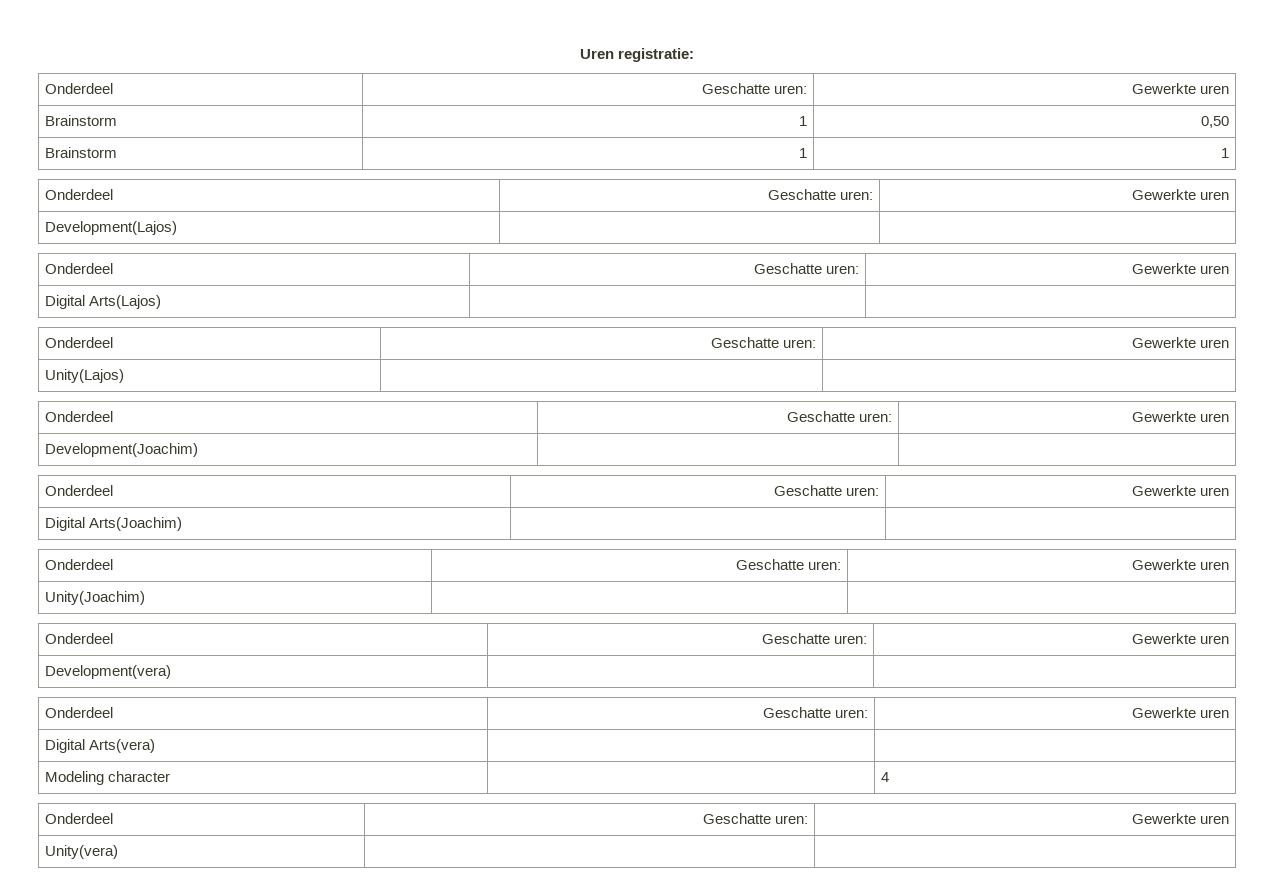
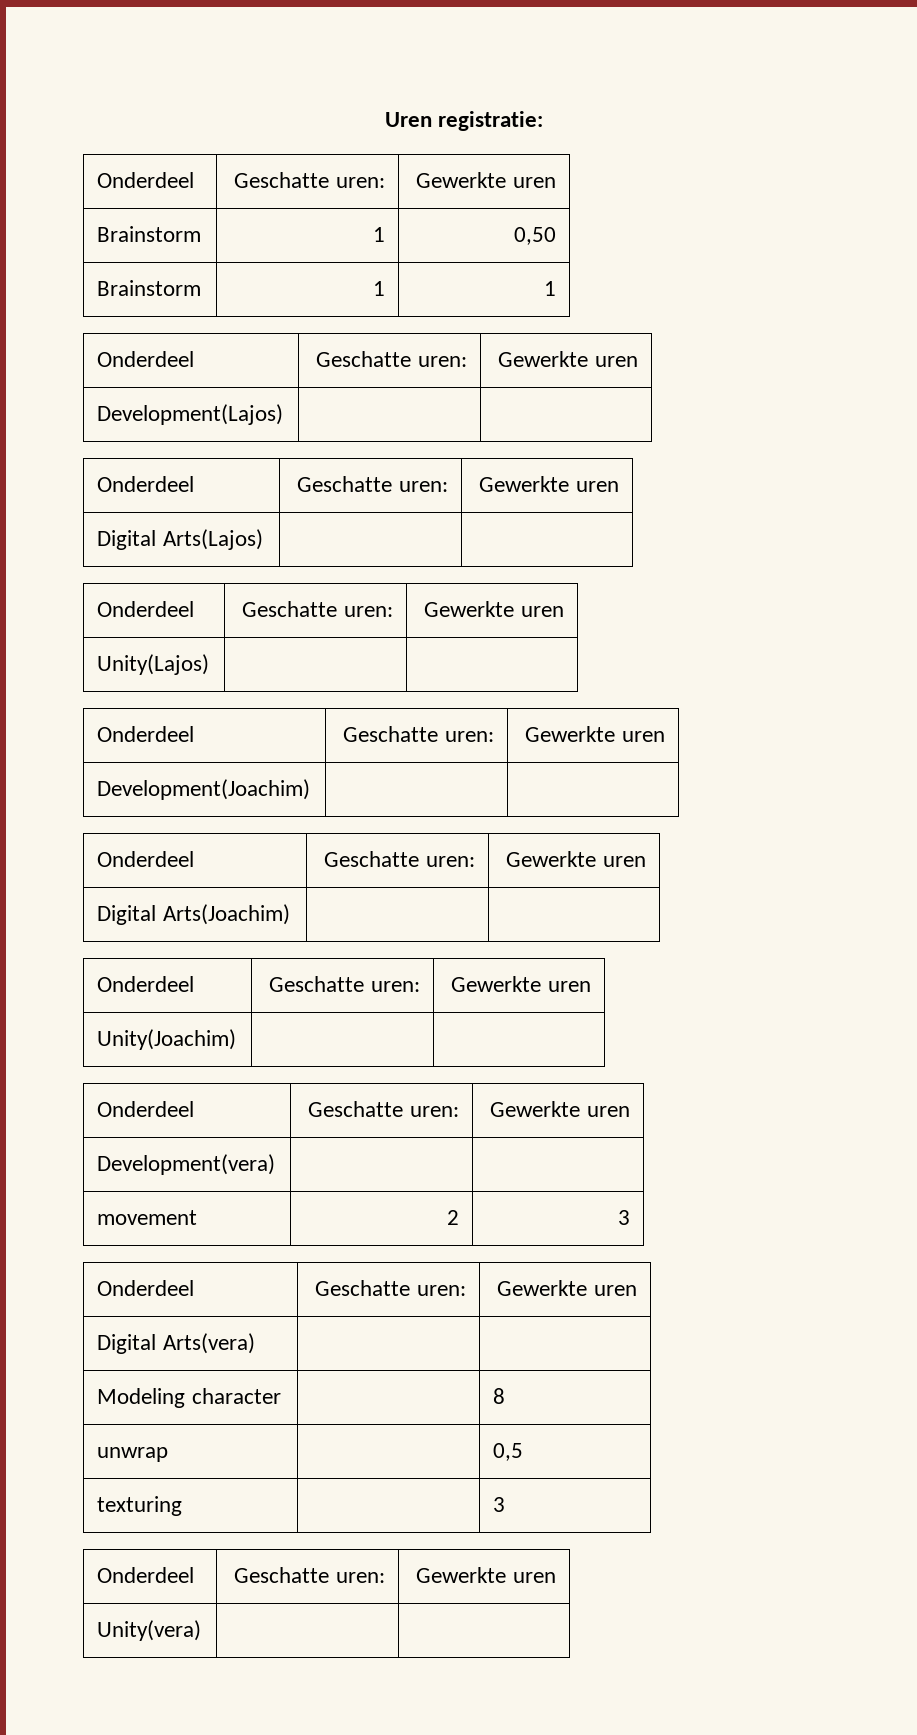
+ movement | 2 | 3
- Modeling character | | 4
+ Modeling character | | 8
+ unwrap | | 0,5
+ texturing | | 3

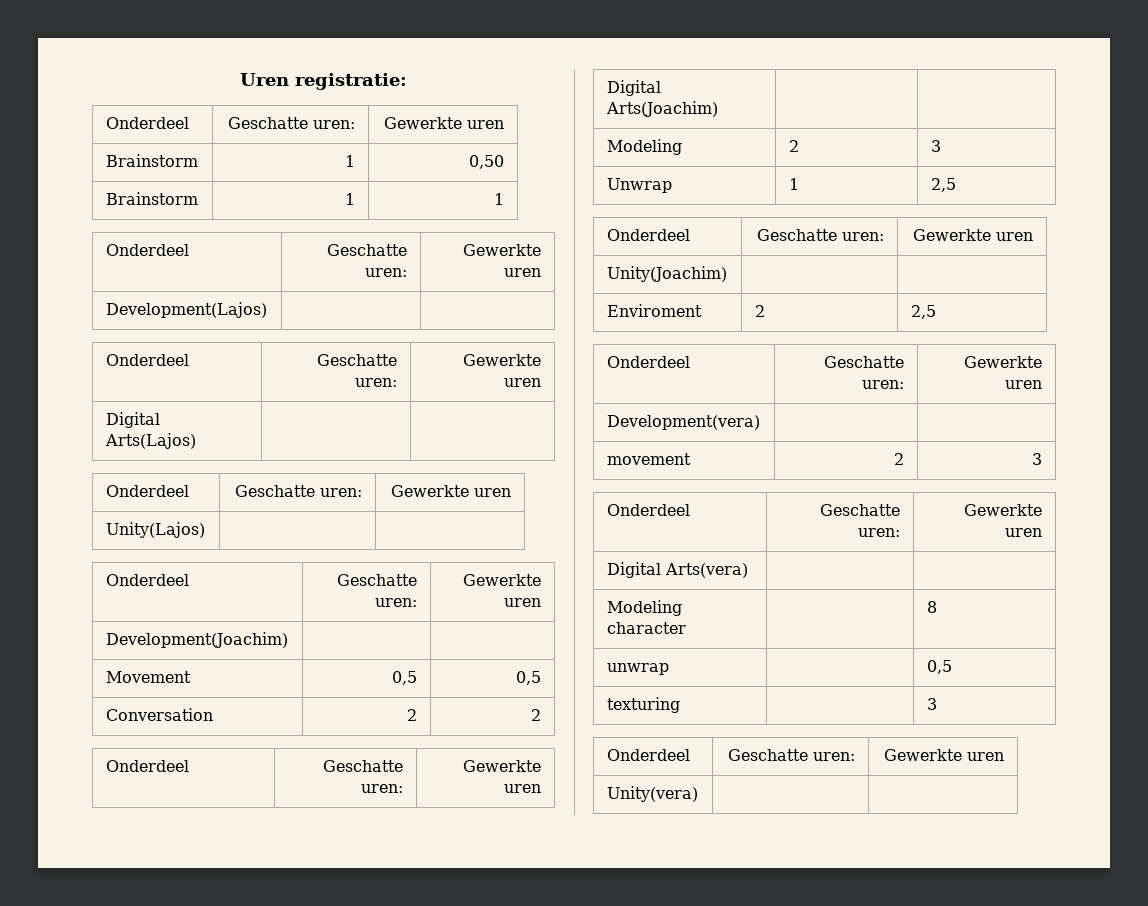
+ Movement | 0,5 | 0,5
+ Conversation | 2 | 2
+ Modeling | 2 | 3
+ Unwrap | 1 | 2,5
+ Enviroment | 2 | 2,5

